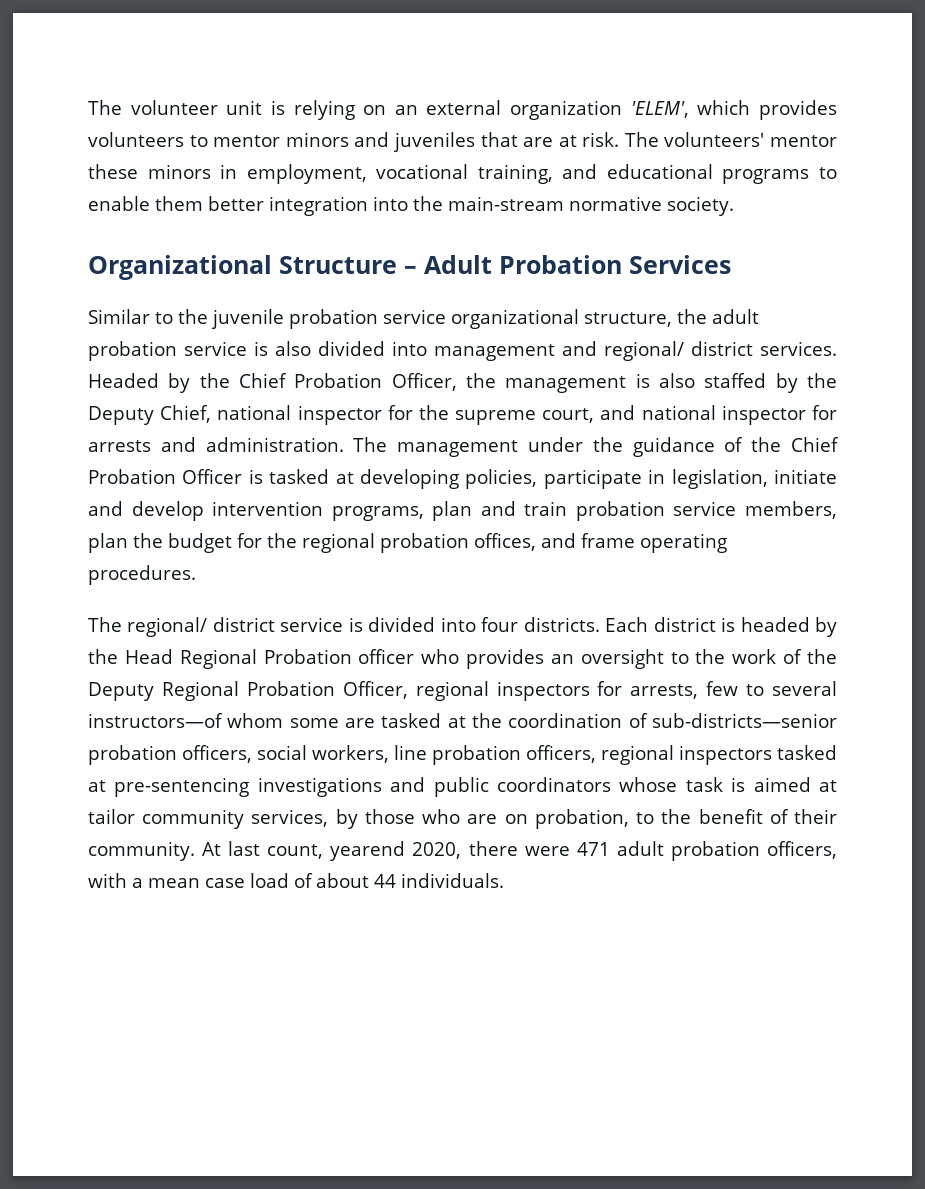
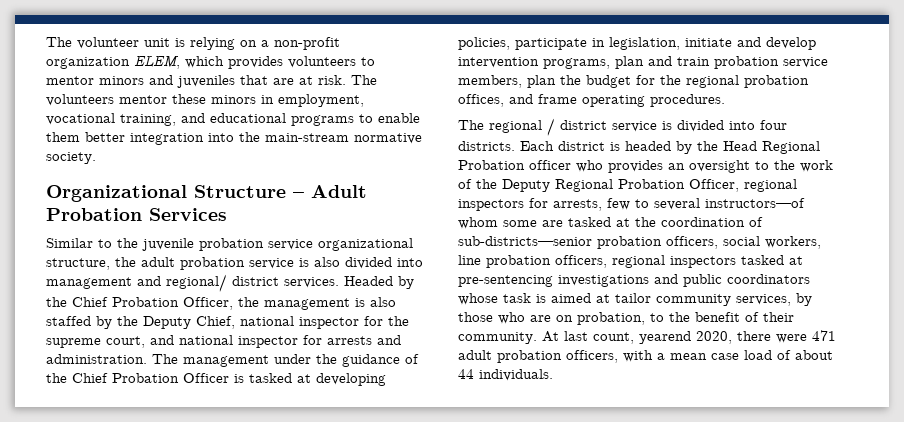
- The volunteer unit is relying on an external organization 'ELEM', which provides volunteers to mentor minors and juveniles that are at risk.
+ The volunteer unit is relying on a non-profit organization ELEM, which provides volunteers to mentor minors and juveniles that are at risk.
- The volunteers' mentor these minors in employment, vocational training, and educational programs to enable them better integration into the main-stream normative society.
+ The volunteers mentor these minors in employment, vocational training, and educational programs to enable them better integration into the main-stream normative society.
- The regional/ district service is divided into four districts.
+ The regional / district service is divided into four districts.

